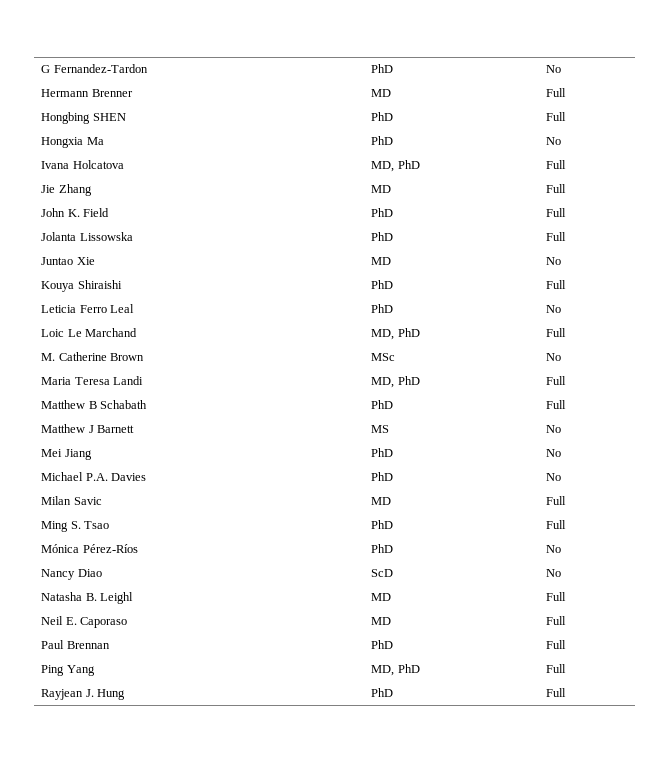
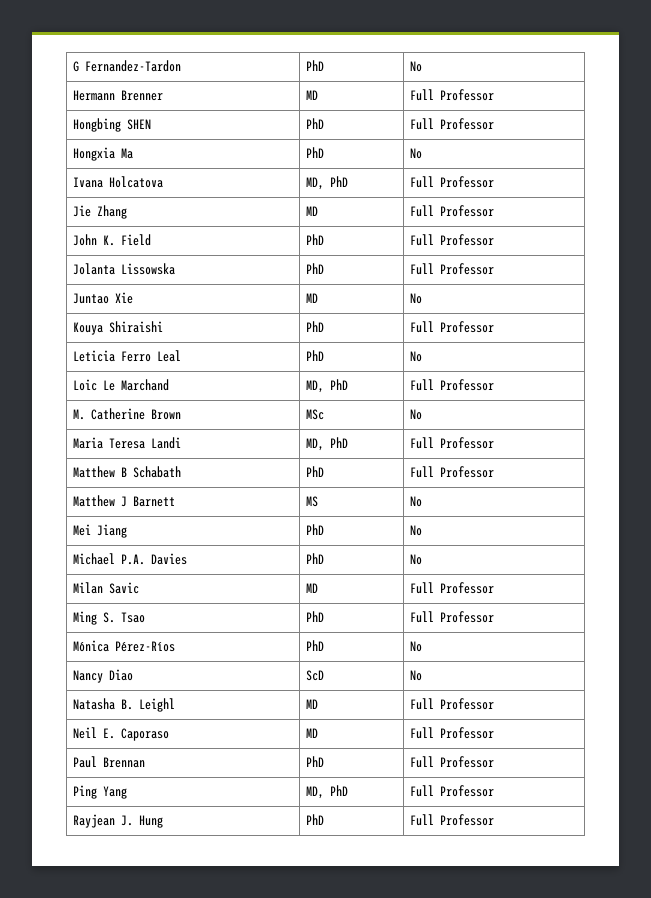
- Hermann Brenner | MD | Full
+ Hermann Brenner | MD | Full Professor
- Hongbing SHEN | PhD | Full
+ Hongbing SHEN | PhD | Full Professor
- Ivana Holcatova | MD, PhD | Full
+ Ivana Holcatova | MD, PhD | Full Professor
- Jie Zhang | MD | Full
+ Jie Zhang | MD | Full Professor
- John K. Field | PhD | Full
+ John K. Field | PhD | Full Professor
- Jolanta Lissowska | PhD | Full
+ Jolanta Lissowska | PhD | Full Professor
- Kouya Shiraishi | PhD | Full
+ Kouya Shiraishi | PhD | Full Professor
- Loic Le Marchand | MD, PhD | Full
+ Loic Le Marchand | MD, PhD | Full Professor
- Maria Teresa Landi | MD, PhD | Full
+ Maria Teresa Landi | MD, PhD | Full Professor
- Matthew B Schabath | PhD | Full
+ Matthew B Schabath | PhD | Full Professor
- Milan Savic | MD | Full
+ Milan Savic | MD | Full Professor
- Ming S. Tsao | PhD | Full
+ Ming S. Tsao | PhD | Full Professor
- Natasha B. Leighl | MD | Full
+ Natasha B. Leighl | MD | Full Professor
- Neil E. Caporaso | MD | Full
+ Neil E. Caporaso | MD | Full Professor
- Paul Brennan | PhD | Full
+ Paul Brennan | PhD | Full Professor
- Ping Yang | MD, PhD | Full
+ Ping Yang | MD, PhD | Full Professor
- Rayjean J. Hung | PhD | Full
+ Rayjean J. Hung | PhD | Full Professor

